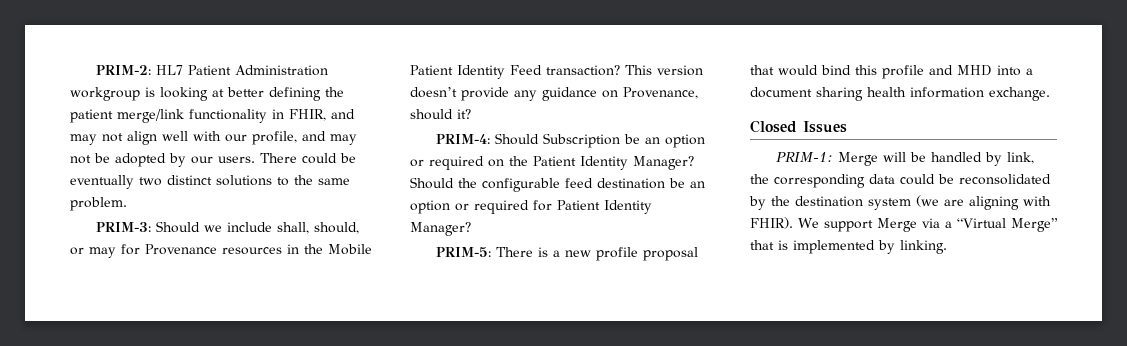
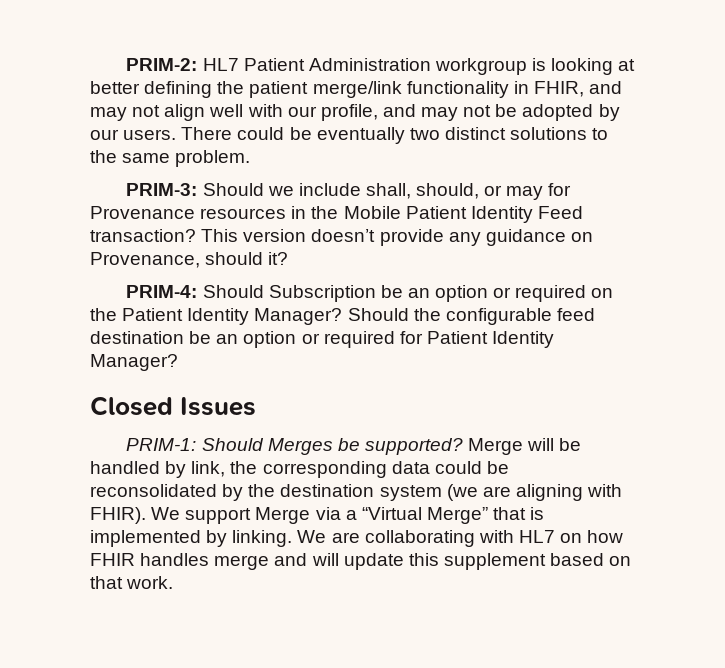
- PRIM-5: There is a new profile proposal that would bind this profile and MHD into a document sharing health information exchange.
- PRIM-1: Merge will be handled by link, the corresponding data could be reconsolidated by the destination system (we are aligning with FHIR).
+ PRIM-1: Should Merges be supported? Merge will be handled by link, the corresponding data could be reconsolidated by the destination system (we are aligning with FHIR).
+ We are collaborating with HL7 on how FHIR handles merge and will update this supplement based on that work.

